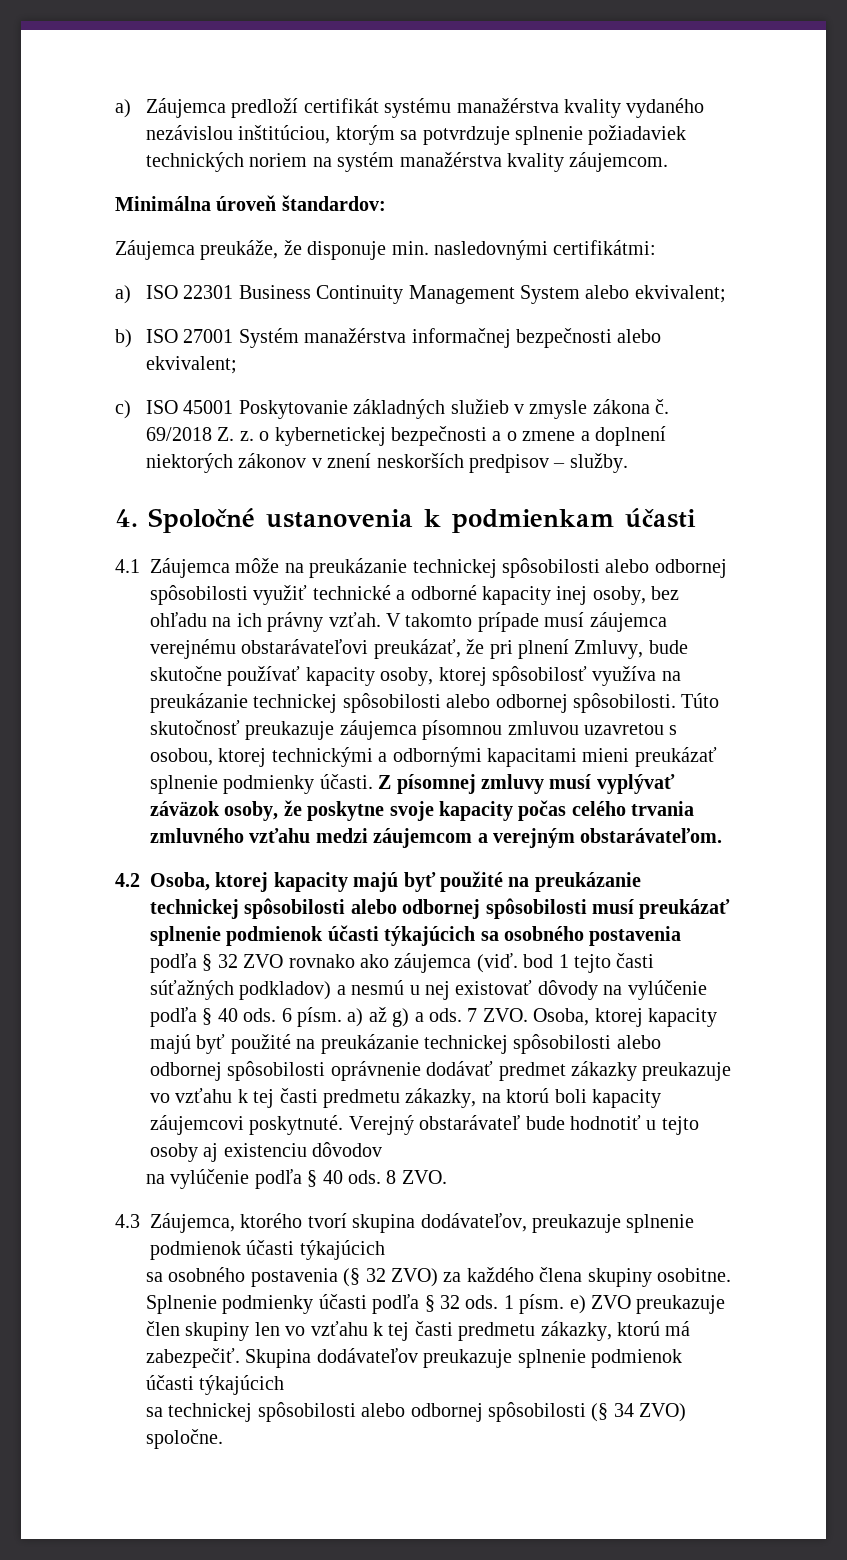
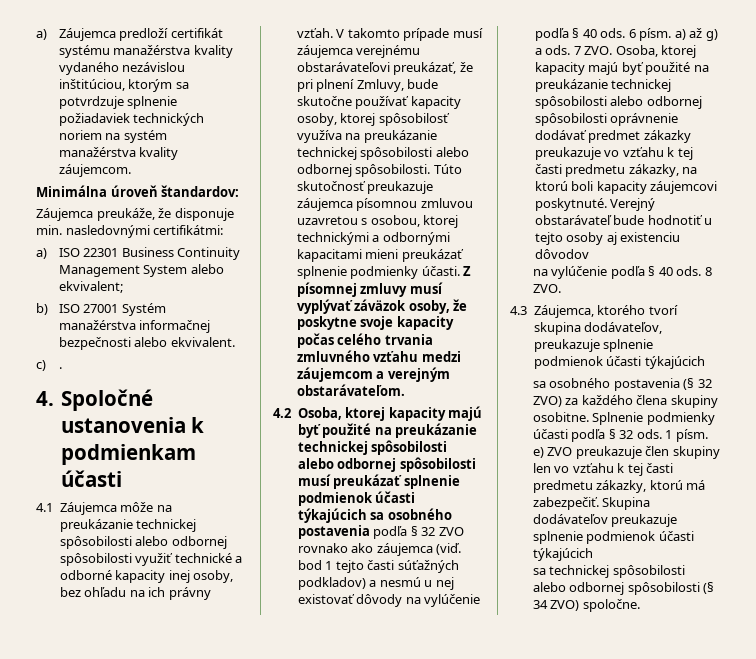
- b) ISO 27001 Systém manažérstva informačnej bezpečnosti alebo ekvivalent;
+ b) ISO 27001 Systém manažérstva informačnej bezpečnosti alebo ekvivalent.
- c) ISO 45001 Poskytovanie základných služieb v zmysle zákona č. 69/2018 Z. z. o kybernetickej bezpečnosti a o zmene a doplnení niektorých zákonov v znení neskorších predpisov – služby.
+ c) .

